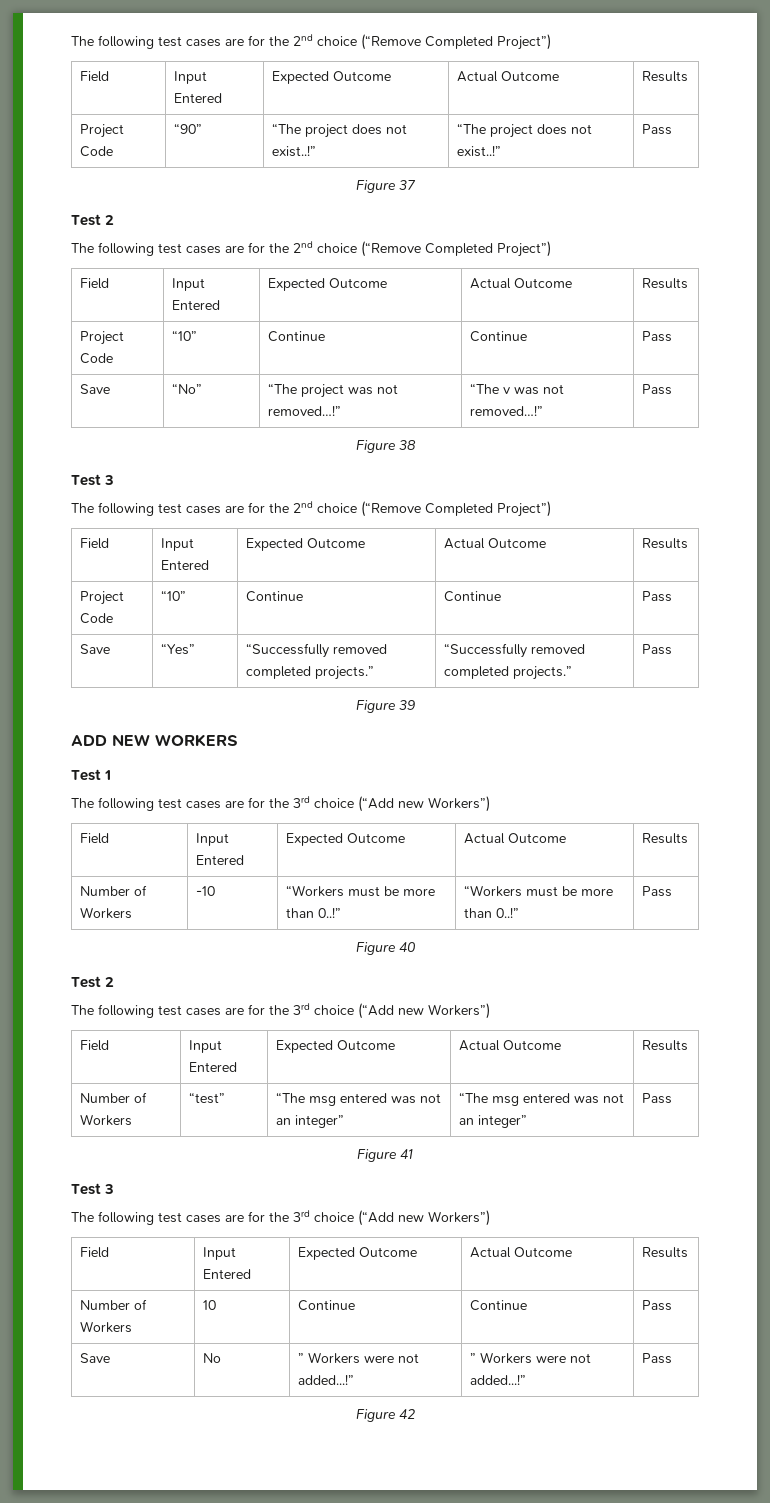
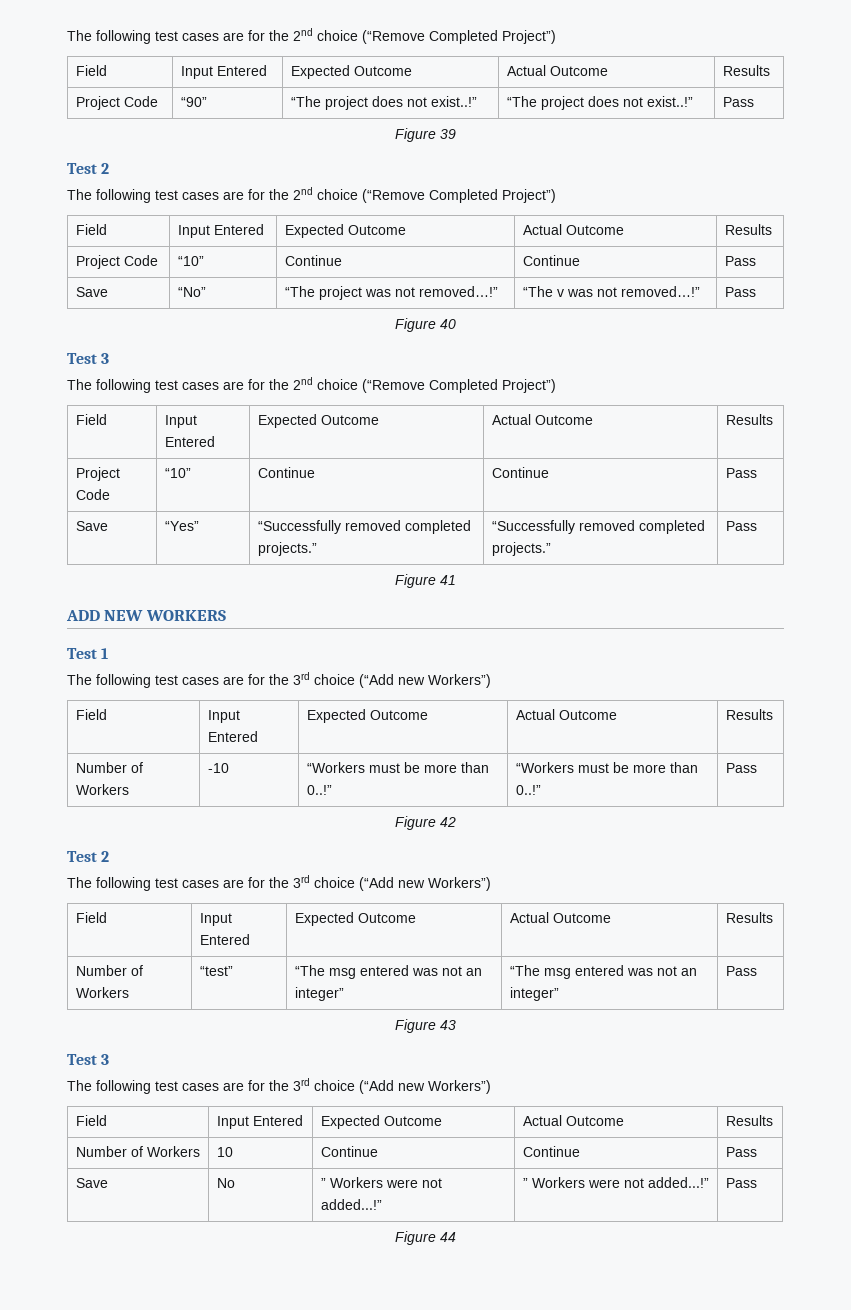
- Figure 37
+ Figure 39
- Figure 38
+ Figure 40
- Figure 39
+ Figure 41
- Figure 40
+ Figure 42
- Figure 41
+ Figure 43
- Figure 42
+ Figure 44

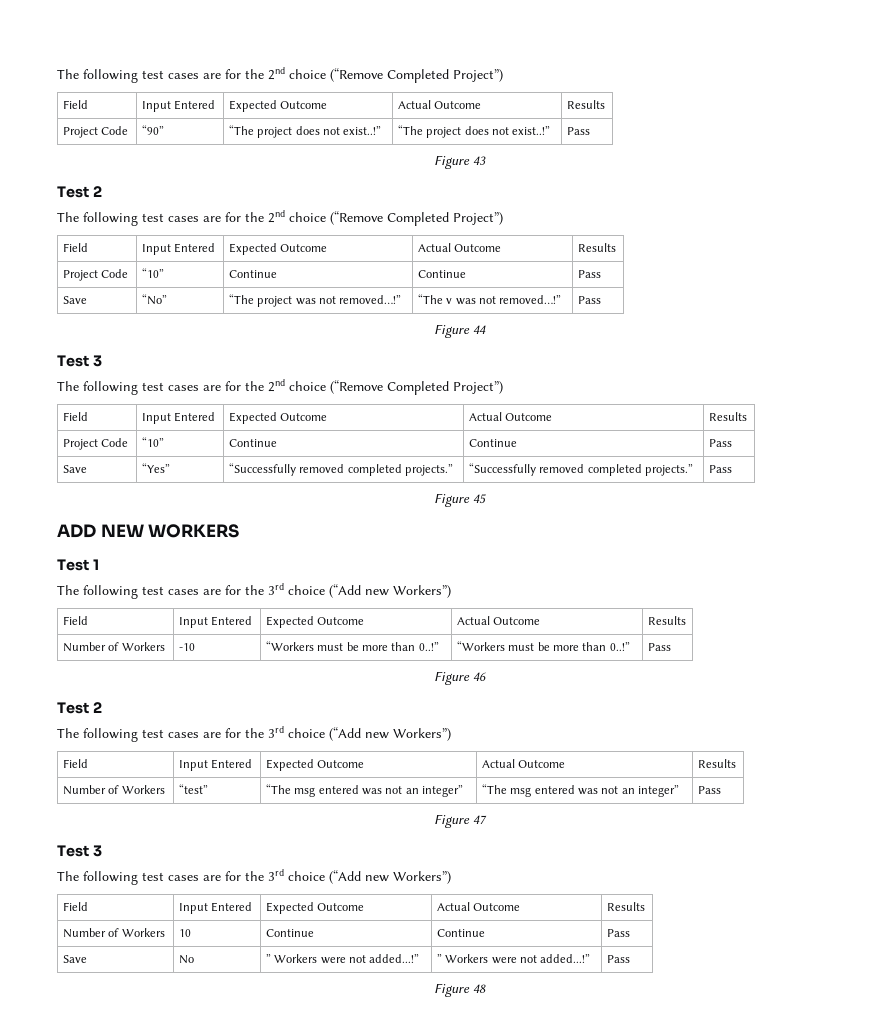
- Figure 39
+ Figure 43
- Figure 40
+ Figure 44
- Figure 41
+ Figure 45
- Figure 42
+ Figure 46
- Figure 43
+ Figure 47
- Figure 44
+ Figure 48

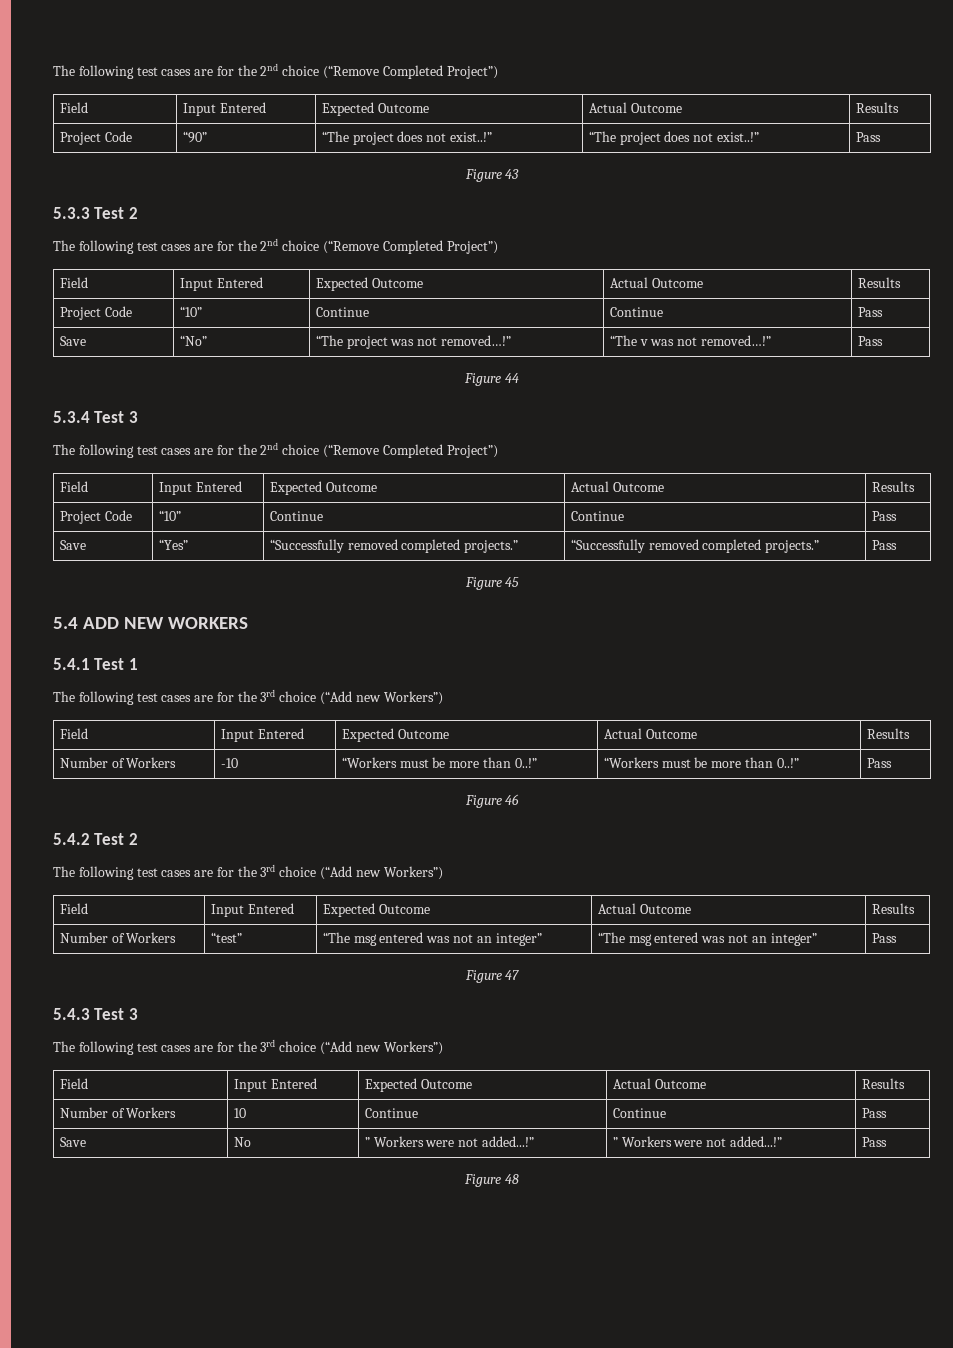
  Figure 43
- Test 2
+ 5.3.3 Test 2
  Figure 44
- Test 3
+ 5.3.4 Test 3
- ADD NEW WORKERS
+ 5.4 ADD NEW WORKERS
- Test 1
+ 5.4.1 Test 1
  Figure 46
- Test 2
+ 5.4.2 Test 2
  Figure 47
- Test 3
+ 5.4.3 Test 3

